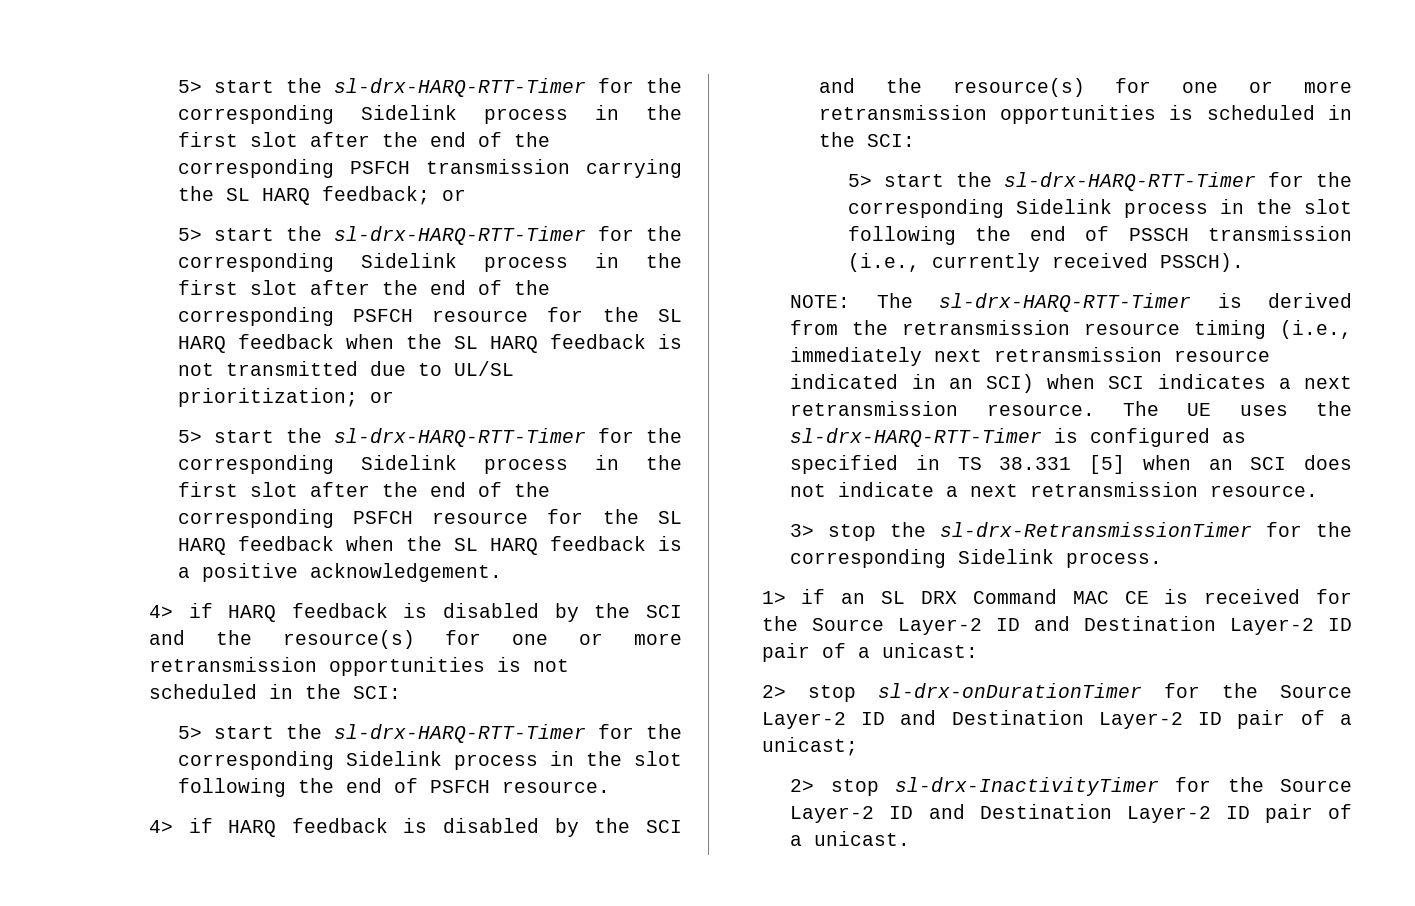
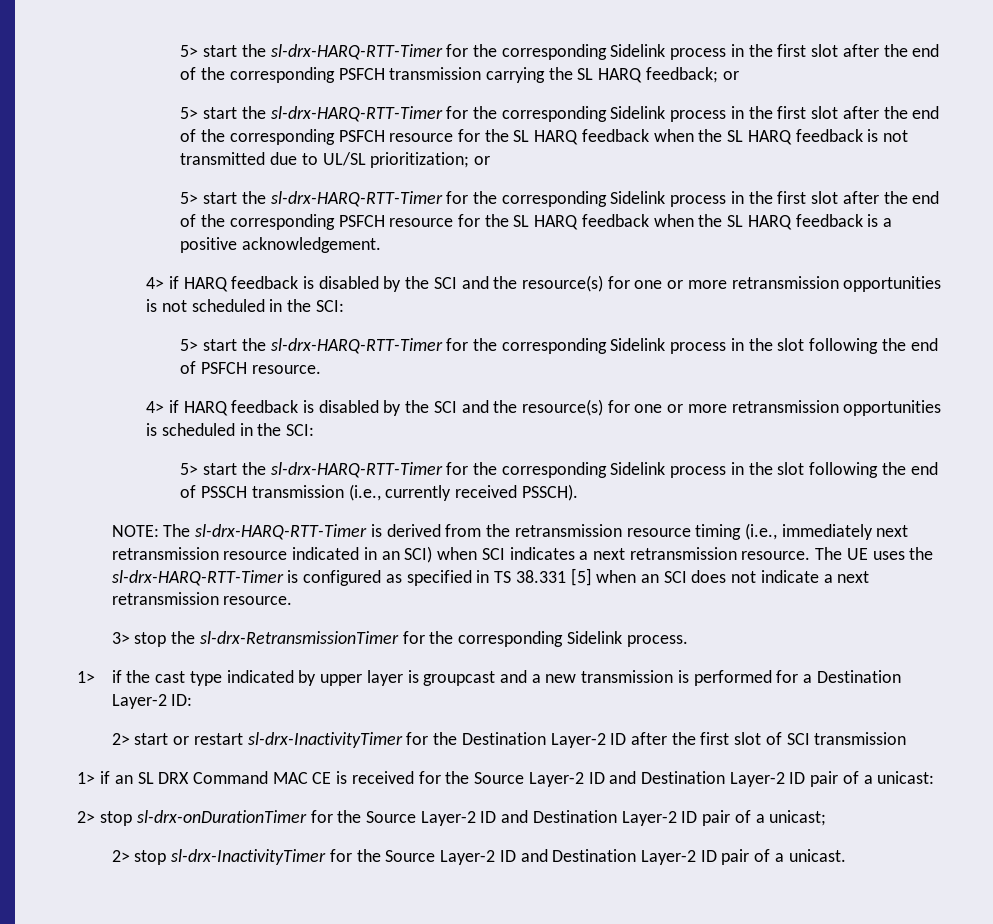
+ 1> if the cast type indicated by upper layer is groupcast and a new transmission is performed for a Destination Layer-2 ID:
+ 2> start or restart sl-drx-InactivityTimer for the Destination Layer-2 ID after the first slot of SCI transmission

